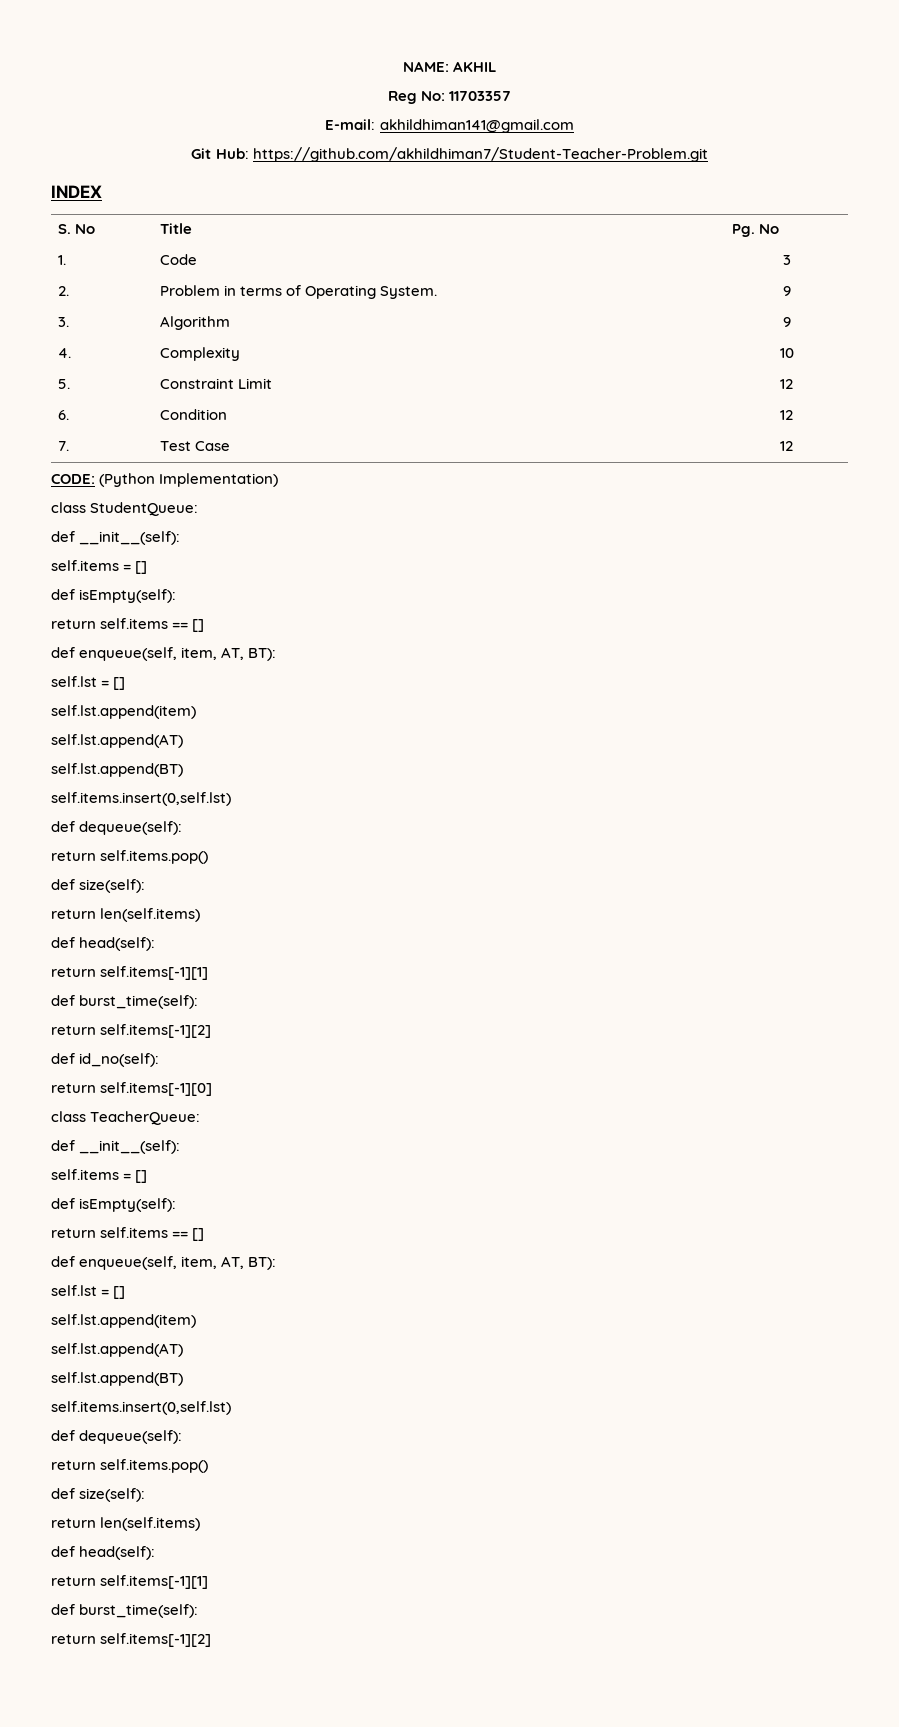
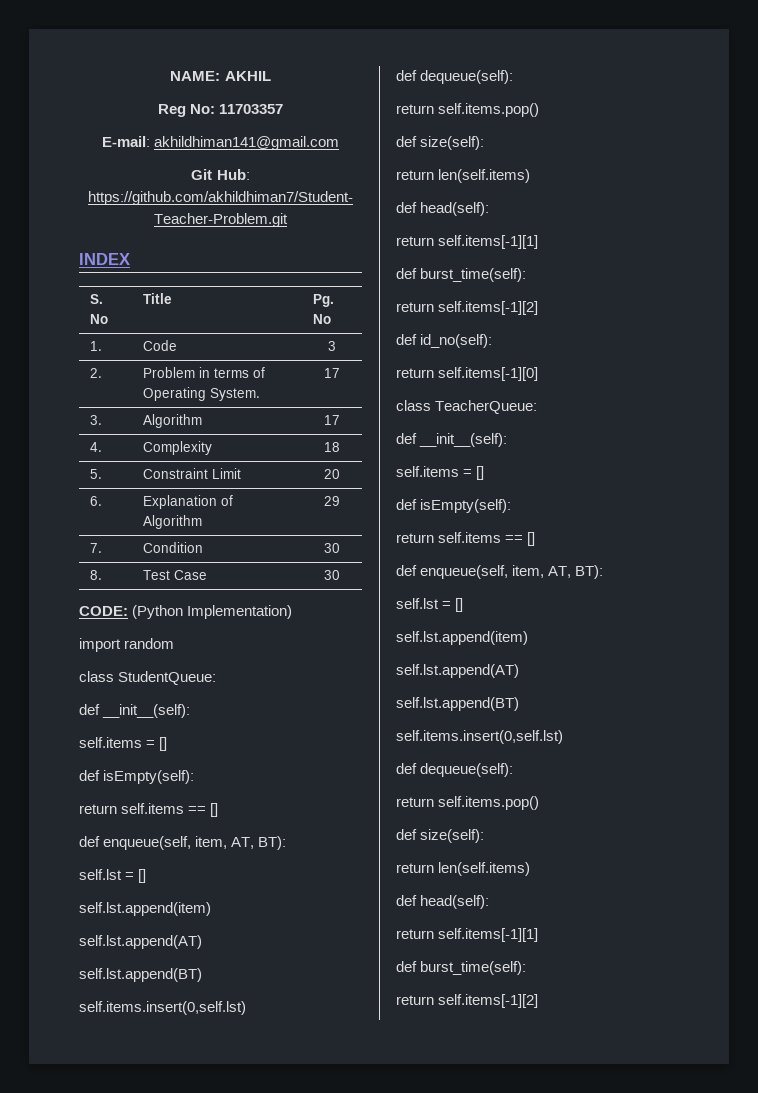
- 2. | Problem in terms of Operating System. | 9
+ 2. | Problem in terms of Operating System. | 17
- 3. | Algorithm | 9
+ 3. | Algorithm | 17
- 4. | Complexity | 10
+ 4. | Complexity | 18
- 5. | Constraint Limit | 12
+ 5. | Constraint Limit | 20
- 6. | Condition | 12
- 7. | Test Case | 12
+ 6. | Explanation of Algorithm | 29
+ 7. | Condition | 30
+ 8. | Test Case | 30
+ import random

